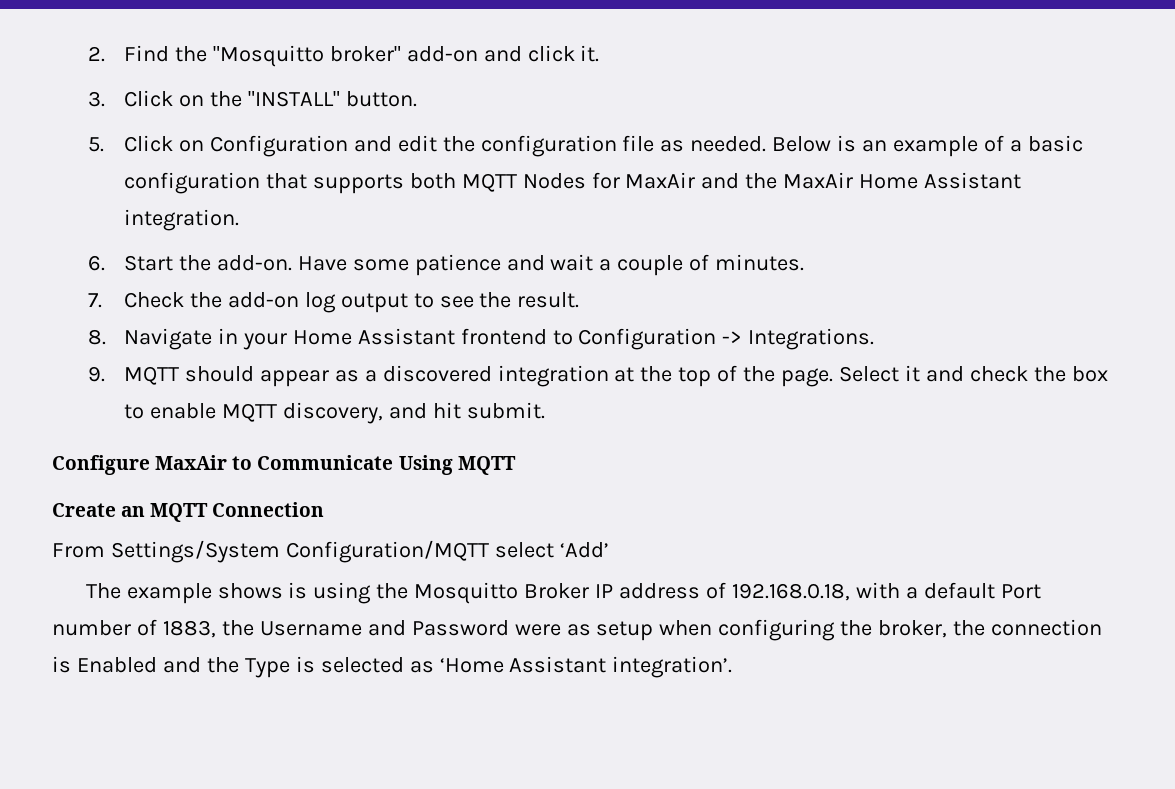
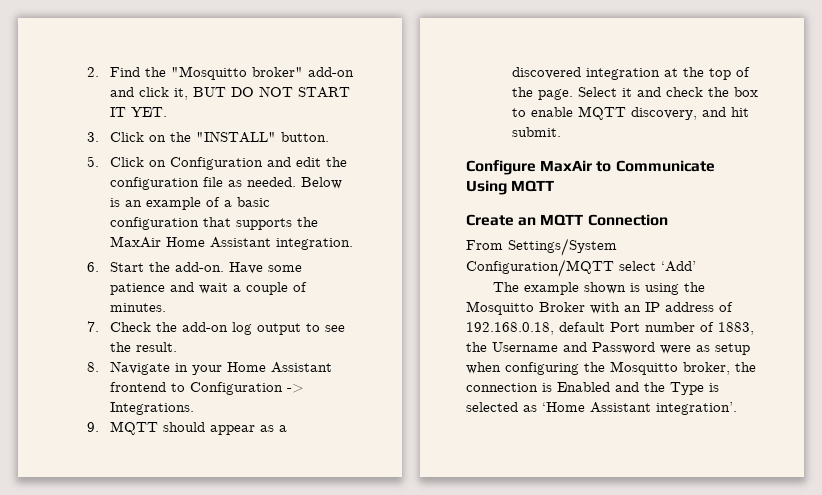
- 2. Find the "Mosquitto broker" add-on and click it.
+ 2. Find the "Mosquitto broker" add-on and click it, BUT DO NOT START IT YET.
- Below is an example of a basic configuration that supports both MQTT Nodes for MaxAir and the MaxAir Home Assistant integration.
+ Below is an example of a basic configuration that supports the MaxAir Home Assistant integration.
- The example shows is using the Mosquitto Broker IP address of 192.168.0.18, with a default Port number of 1883, the Username and Password were as setup when configuring the broker, the connection is Enabled and the Type is selected as ‘Home Assistant integration’.
+ The example shown is using the Mosquitto Broker with an IP address of 192.168.0.18, default Port number of 1883, the Username and Password were as setup when configuring the Mosquitto broker, the connection is Enabled and the Type is selected as ‘Home Assistant integration’.

